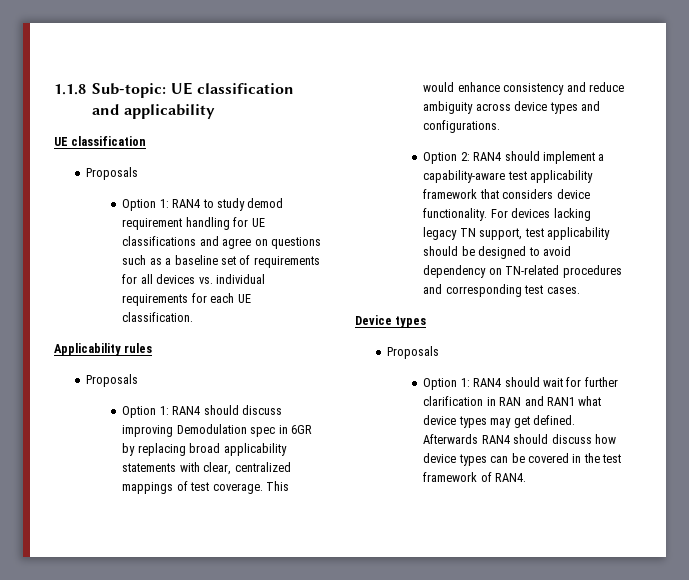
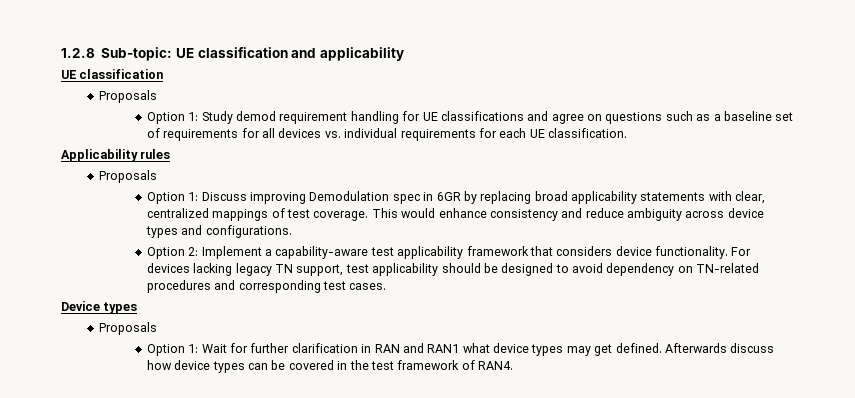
- 1.1.8 Sub-topic: UE classification and applicability
+ 1.2.8 Sub-topic: UE classification and applicability
- Option 1: RAN4 to study demod requirement handling for UE classifications and agree on questions such as a baseline set of requirements for all devices vs. individual requirements for each UE classification.
+ Option 1: Study demod requirement handling for UE classifications and agree on questions such as a baseline set of requirements for all devices vs. individual requirements for each UE classification.
- Option 1: RAN4 should discuss improving Demodulation spec in 6GR by replacing broad applicability statements with clear, centralized mappings of test coverage.
+ Option 1: Discuss improving Demodulation spec in 6GR by replacing broad applicability statements with clear, centralized mappings of test coverage.
- Option 2: RAN4 should implement a capability-aware test applicability framework that considers device functionality.
+ Option 2: Implement a capability-aware test applicability framework that considers device functionality.
- Option 1: RAN4 should wait for further clarification in RAN and RAN1 what device types may get defined.
+ Option 1: Wait for further clarification in RAN and RAN1 what device types may get defined.
- Afterwards RAN4 should discuss how device types can be covered in the test framework of RAN4.
+ Afterwards discuss how device types can be covered in the test framework of RAN4.

